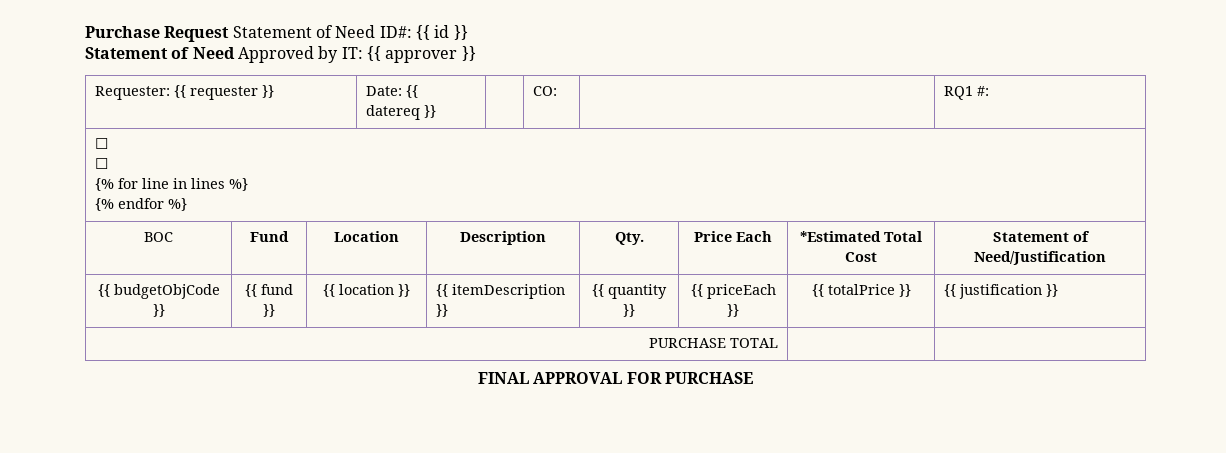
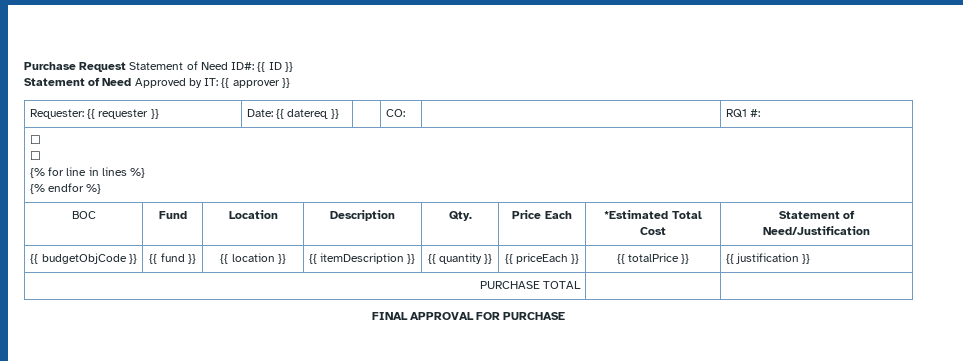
- Purchase Request Statement of Need ID#: {{ id }}
+ Purchase Request Statement of Need ID#: {{ ID }}

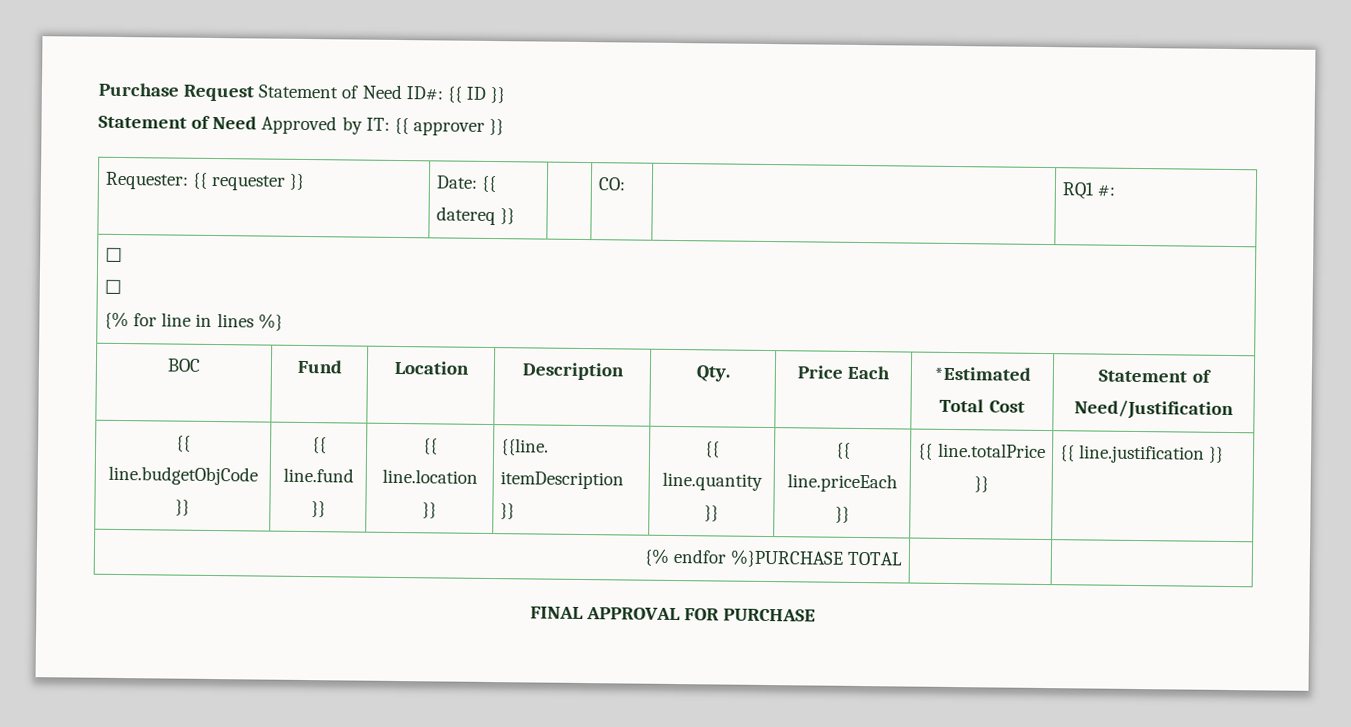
  Requester: {{ requester }} | Date: {{ datereq }} | | CO: | | RQ1 #:
  ☐
  ☐
  {% for line in lines %}
- {% endfor %}
- {{ budgetObjCode }} | {{ fund }} | {{ location }} | {{ itemDescription }} | {{ quantity }} | {{ priceEach }} | {{ totalPrice }} | {{ justification }}
- PURCHASE TOTAL | |
+ {{ line.budgetObjCode }} | {{ line.fund }} | {{ line.location }} | {{line. itemDescription }} | {{ line.quantity }} | {{ line.priceEach }} | {{ line.totalPrice }} | {{ line.justification }}
+ {% endfor %}PURCHASE TOTAL | |

